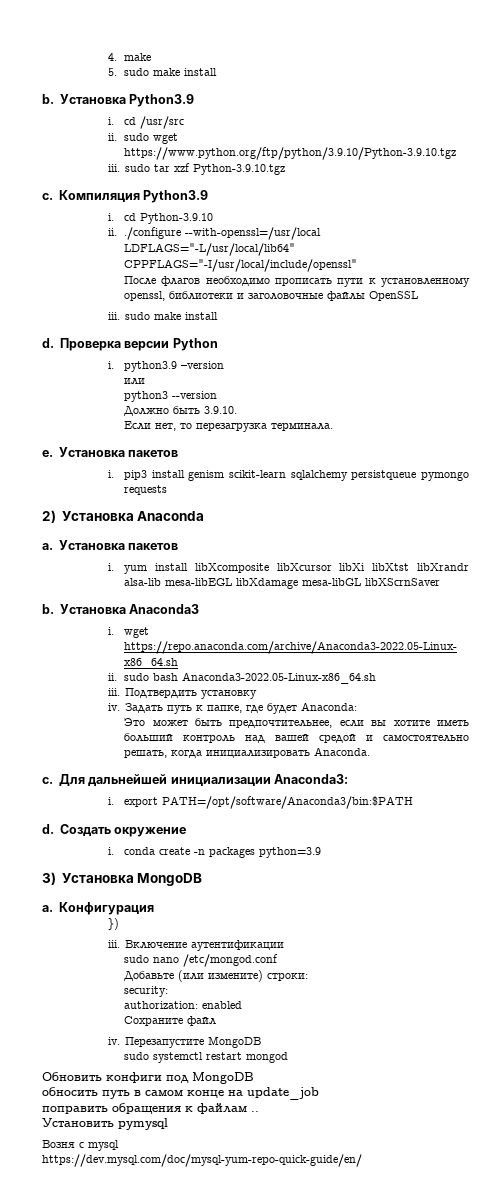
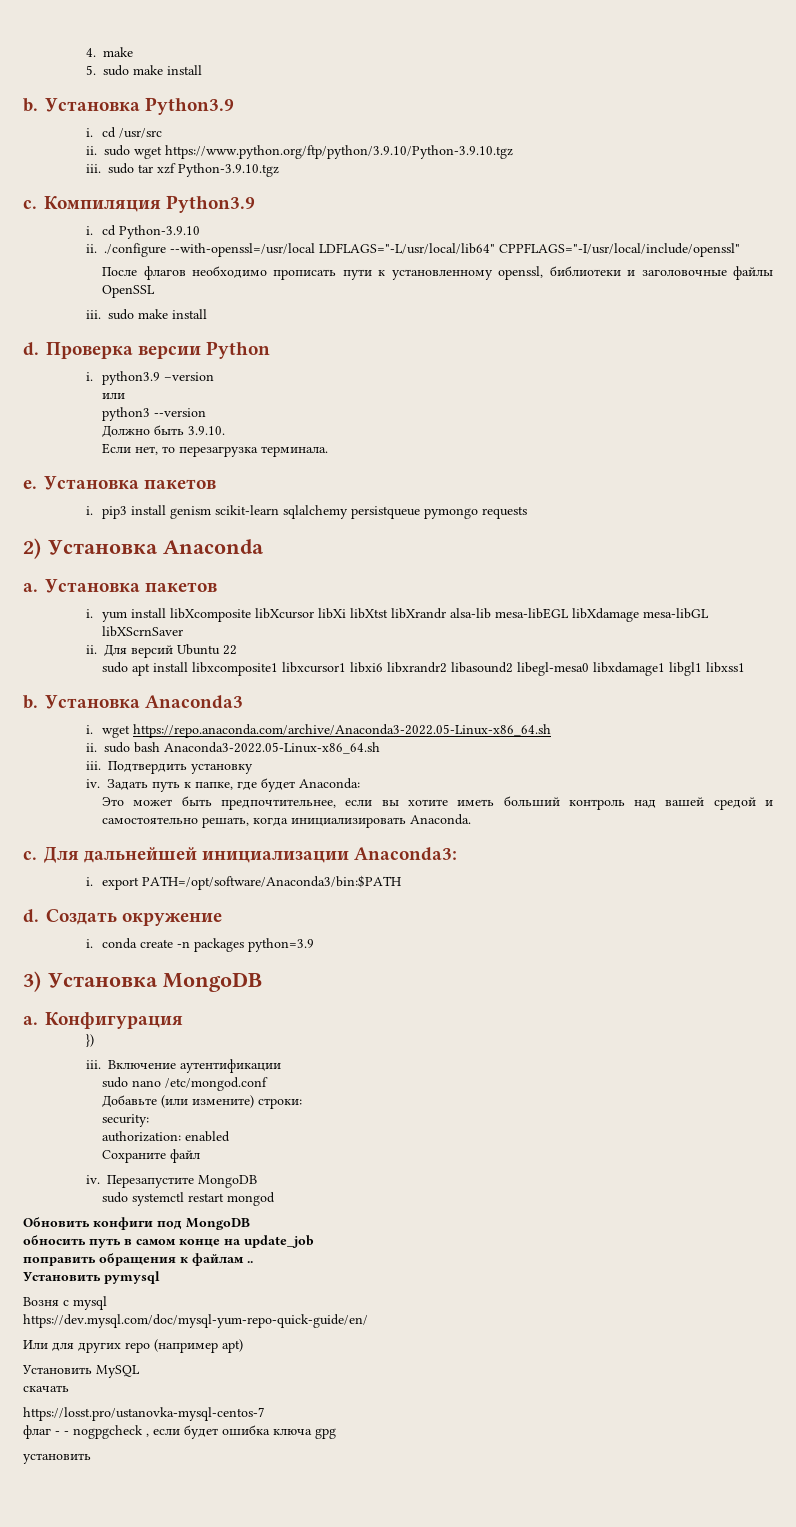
+ ii. Для версий Ubuntu 22
+ sudo apt install libxcomposite1 libxcursor1 libxi6 libxrandr2 libasound2 libegl-mesa0 libxdamage1 libgl1 libxss1
+ Или для других repo (например apt)
+ Установить MySQL
+ скачать
+ https://losst.pro/ustanovka-mysql-centos-7
+ флаг - - nogpgcheck , если будет ошибка ключа gpg
+ установить

